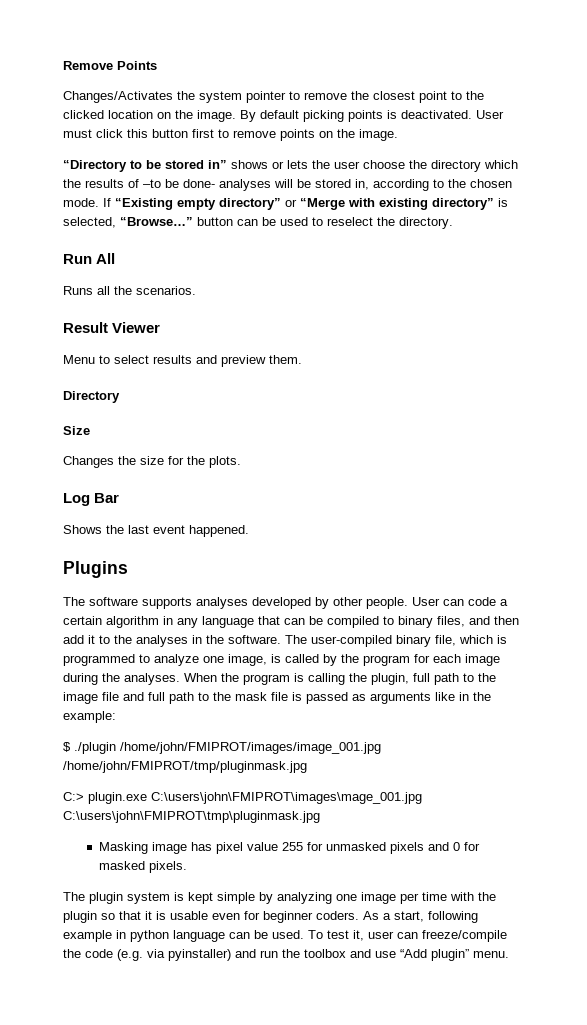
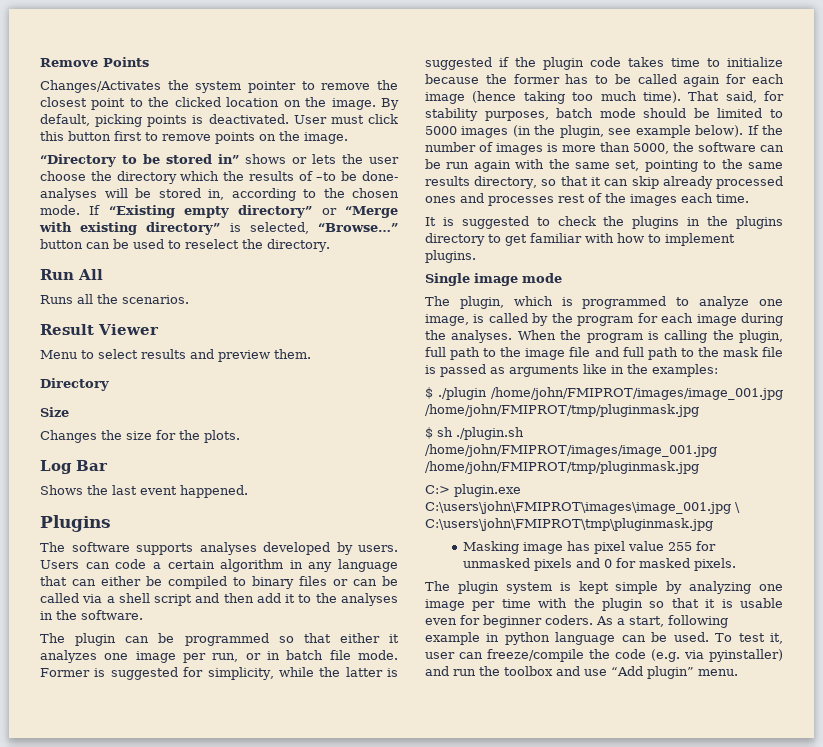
- By default picking points is deactivated.
+ By default, picking points is deactivated.
- The software supports analyses developed by other people. User can code a certain algorithm in any language that can be compiled to binary files, and then add it to the analyses in the software. The user-compiled binary file, which is programmed to analyze one image, is called by the program for each image during the analyses.
+ The software supports analyses developed by users. Users can code a certain algorithm in any language that can either be compiled to binary files or can be called via a shell script and then add it to the analyses in the software.
+ The plugin can be programmed so that either it analyzes one image per run, or in batch file mode. Former is suggested for simplicity, while the latter is suggested if the plugin code takes time to initialize because the former has to be called again for each image (hence taking too much time). That said, for stability purposes, batch mode should be limited to 5000 images (in the plugin, see example below). If the number of images is more than 5000, the software can be run again with the same set, pointing to the same results directory, so that it can skip already processed ones and processes rest of the images each time.
+ It is suggested to check the plugins in the plugins directory to get familiar with how to implement plugins.
+ Single image mode
+ The plugin, which is programmed to analyze one image, is called by the program for each image during the analyses.
- When the program is calling the plugin, full path to the image file and full path to the mask file is passed as arguments like in the example:
+ When the program is calling the plugin, full path to the image file and full path to the mask file is passed as arguments like in the examples:
+ $ sh ./plugin.sh /home/john/FMIPROT/images/image_001.jpg /home/john/FMIPROT/tmp/pluginmask.jpg
- C:> plugin.exe C:\users\john\FMIPROT\images\mage_001.jpg C:\users\john\FMIPROT\tmp\pluginmask.jpg
+ C:> plugin.exe C:\users\john\FMIPROT\images\image_001.jpg \ C:\users\john\FMIPROT\tmp\pluginmask.jpg

